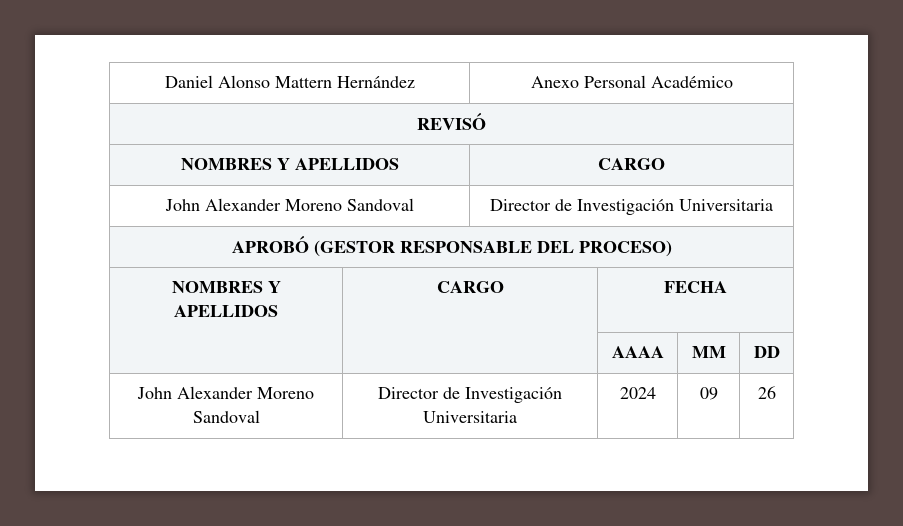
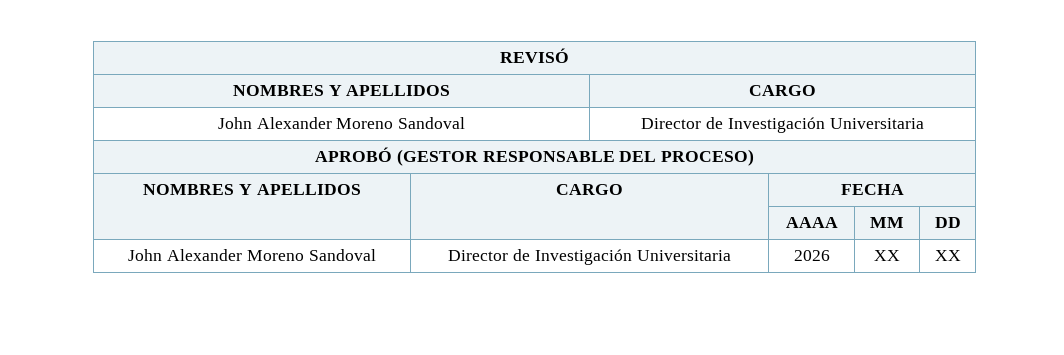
- Daniel Alonso Mattern Hernández | Anexo Personal Académico
- John Alexander Moreno Sandoval | Director de Investigación Universitaria | 2024 | 09 | 26
+ John Alexander Moreno Sandoval | Director de Investigación Universitaria | 2026 | XX | XX

